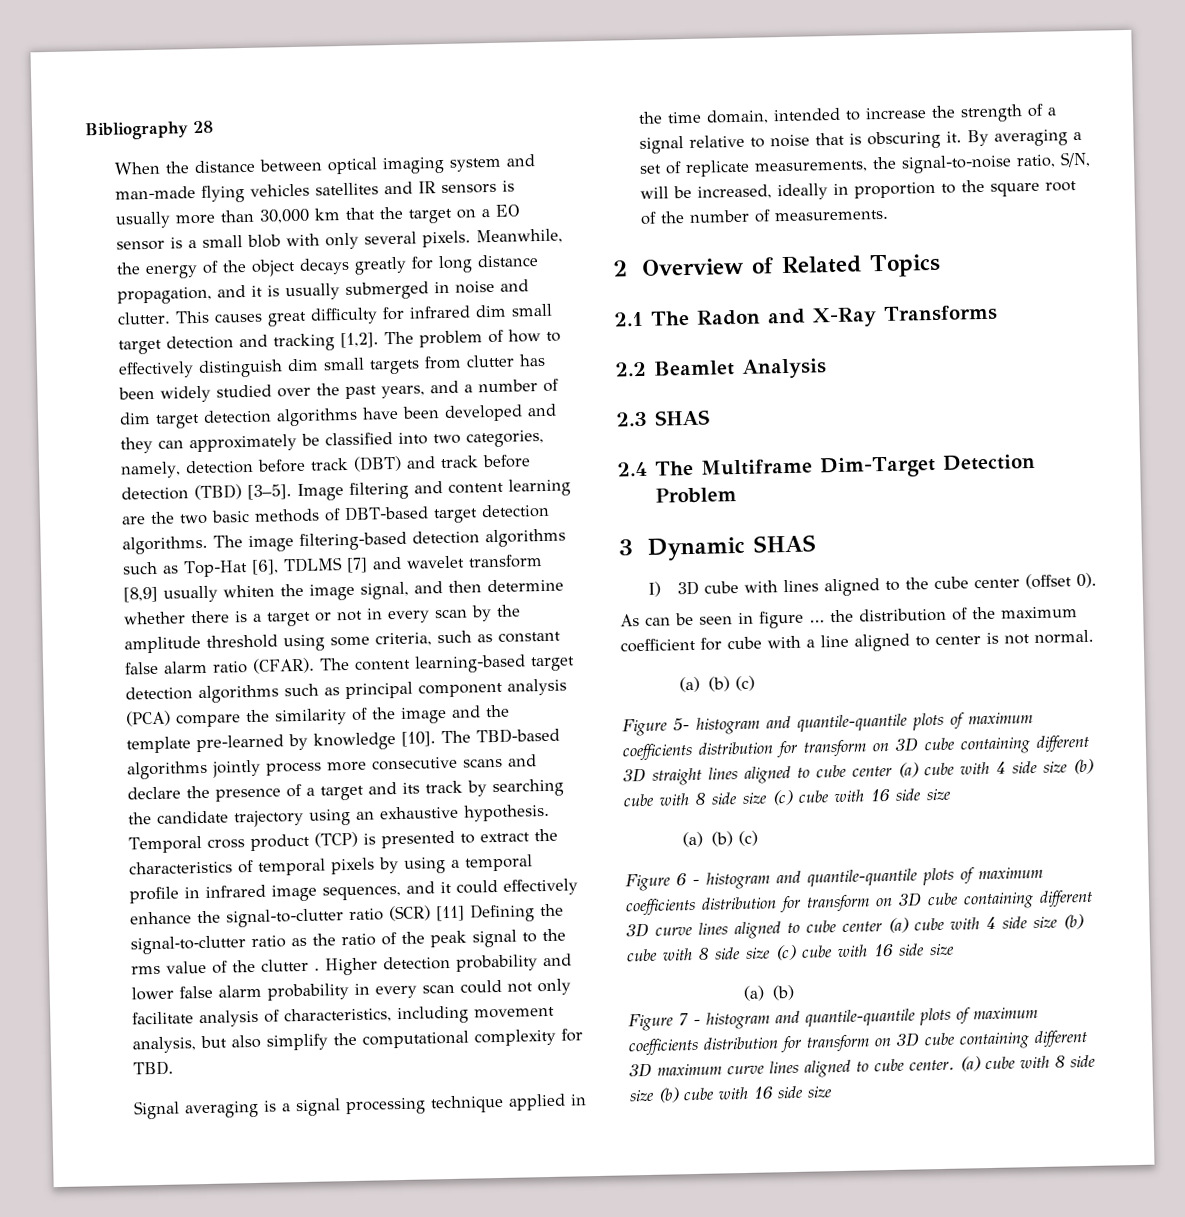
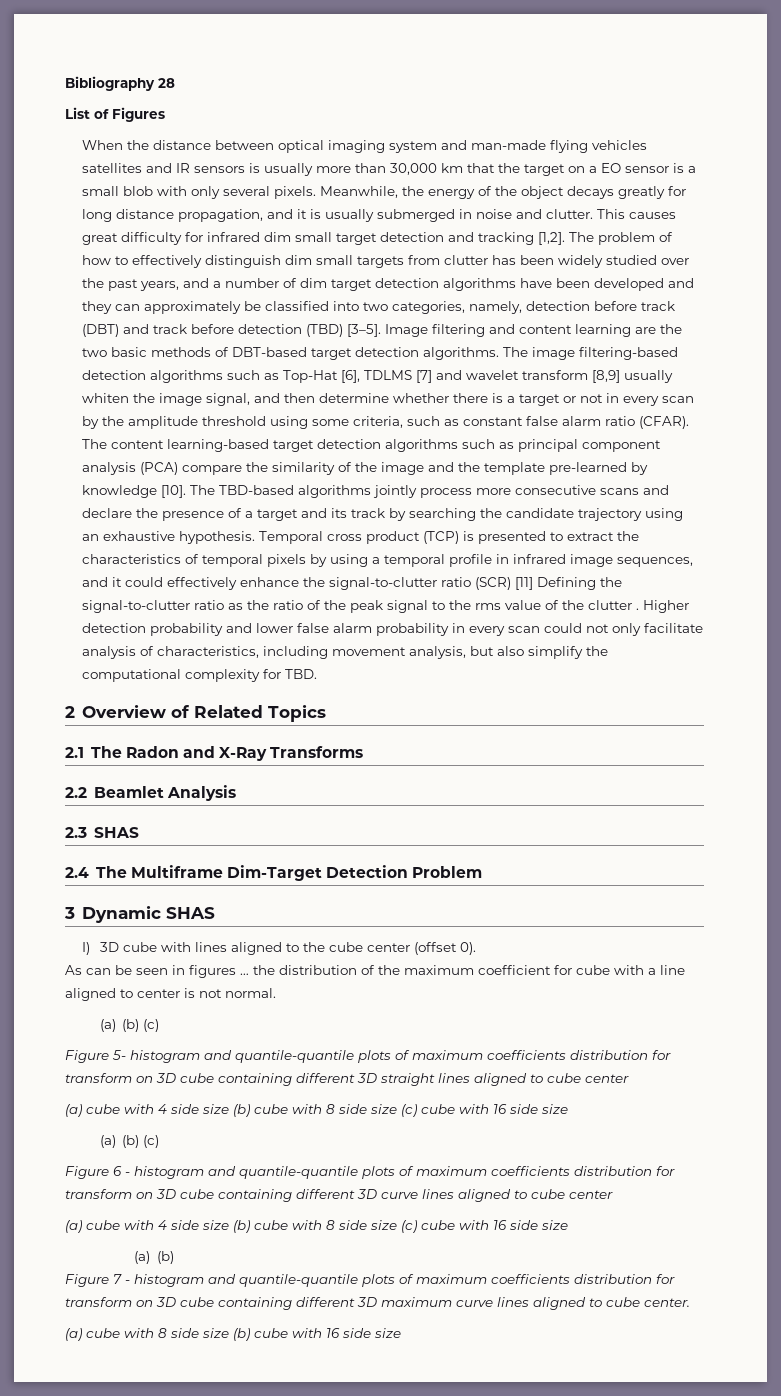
+ List of Figures
- Signal averaging is a signal processing technique applied in the time domain, intended to increase the strength of a signal relative to noise that is obscuring it. By averaging a set of replicate measurements, the signal-to-noise ratio, S/N, will be increased, ideally in proportion to the square root of the number of measurements.
- As can be seen in figure … the distribution of the maximum coefficient for cube with a line aligned to center is not normal.
+ As can be seen in figures … the distribution of the maximum coefficient for cube with a line aligned to center is not normal.
- Figure 5- histogram and quantile-quantile plots of maximum coefficients distribution for transform on 3D cube containing different 3D straight lines aligned to cube center (a) cube with 4 side size (b) cube with 8 side size (c) cube with 16 side size
+ Figure 5- histogram and quantile-quantile plots of maximum coefficients distribution for transform on 3D cube containing different 3D straight lines aligned to cube center
+ (a) cube with 4 side size (b) cube with 8 side size (c) cube with 16 side size
- Figure 6 - histogram and quantile-quantile plots of maximum coefficients distribution for transform on 3D cube containing different 3D curve lines aligned to cube center (a) cube with 4 side size (b) cube with 8 side size (c) cube with 16 side size
+ Figure 6 - histogram and quantile-quantile plots of maximum coefficients distribution for transform on 3D cube containing different 3D curve lines aligned to cube center
+ (a) cube with 4 side size (b) cube with 8 side size (c) cube with 16 side size
- Figure 7 - histogram and quantile-quantile plots of maximum coefficients distribution for transform on 3D cube containing different 3D maximum curve lines aligned to cube center. (a) cube with 8 side size (b) cube with 16 side size
+ Figure 7 - histogram and quantile-quantile plots of maximum coefficients distribution for transform on 3D cube containing different 3D maximum curve lines aligned to cube center.
+ (a) cube with 8 side size (b) cube with 16 side size

